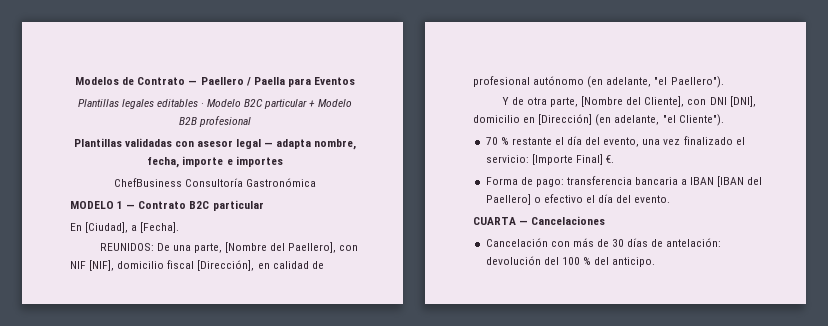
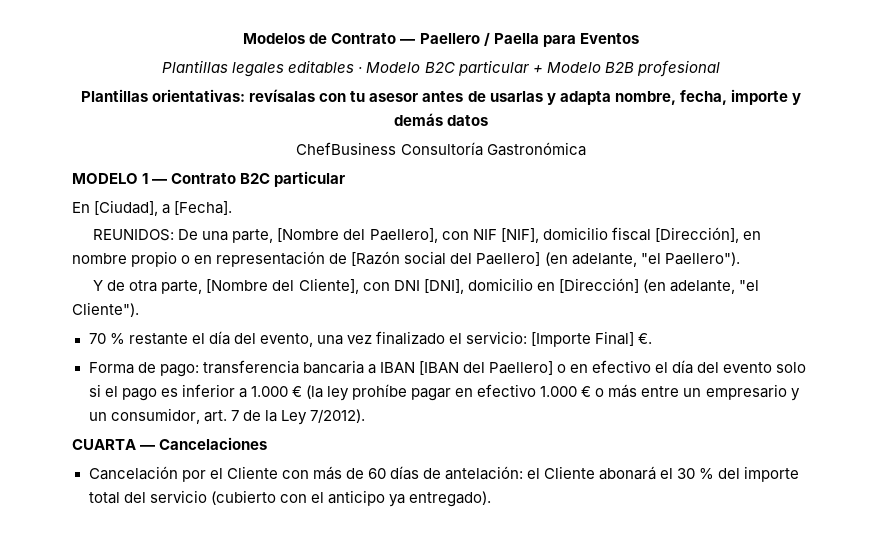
- Plantillas validadas con asesor legal — adapta nombre, fecha, importe e importes
+ Plantillas orientativas: revísalas con tu asesor antes de usarlas y adapta nombre, fecha, importe y demás datos
- REUNIDOS: De una parte, [Nombre del Paellero], con NIF [NIF], domicilio fiscal [Dirección], en calidad de profesional autónomo (en adelante, "el Paellero").
+ REUNIDOS: De una parte, [Nombre del Paellero], con NIF [NIF], domicilio fiscal [Dirección], en nombre propio o en representación de [Razón social del Paellero] (en adelante, "el Paellero").
- Forma de pago: transferencia bancaria a IBAN [IBAN del Paellero] o efectivo el día del evento.
+ Forma de pago: transferencia bancaria a IBAN [IBAN del Paellero] o en efectivo el día del evento solo si el pago es inferior a 1.000 € (la ley prohíbe pagar en efectivo 1.000 € o más entre un empresario y un consumidor, art. 7 de la Ley 7/2012).
- Cancelación con más de 30 días de antelación: devolución del 100 % del anticipo.
+ Cancelación por el Cliente con más de 60 días de antelación: el Cliente abonará el 30 % del importe total del servicio (cubierto con el anticipo ya entregado).

